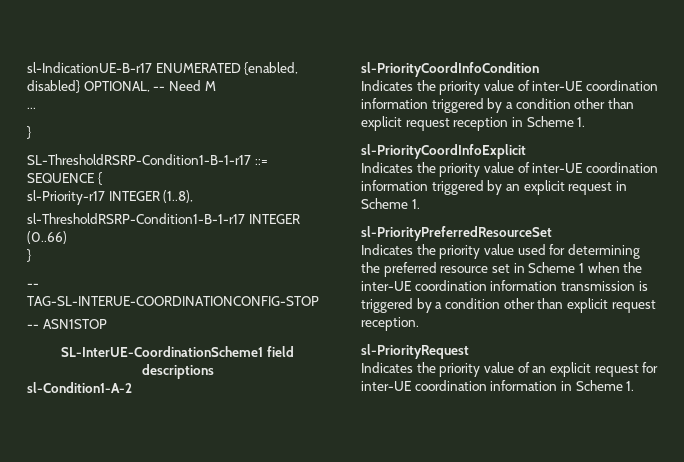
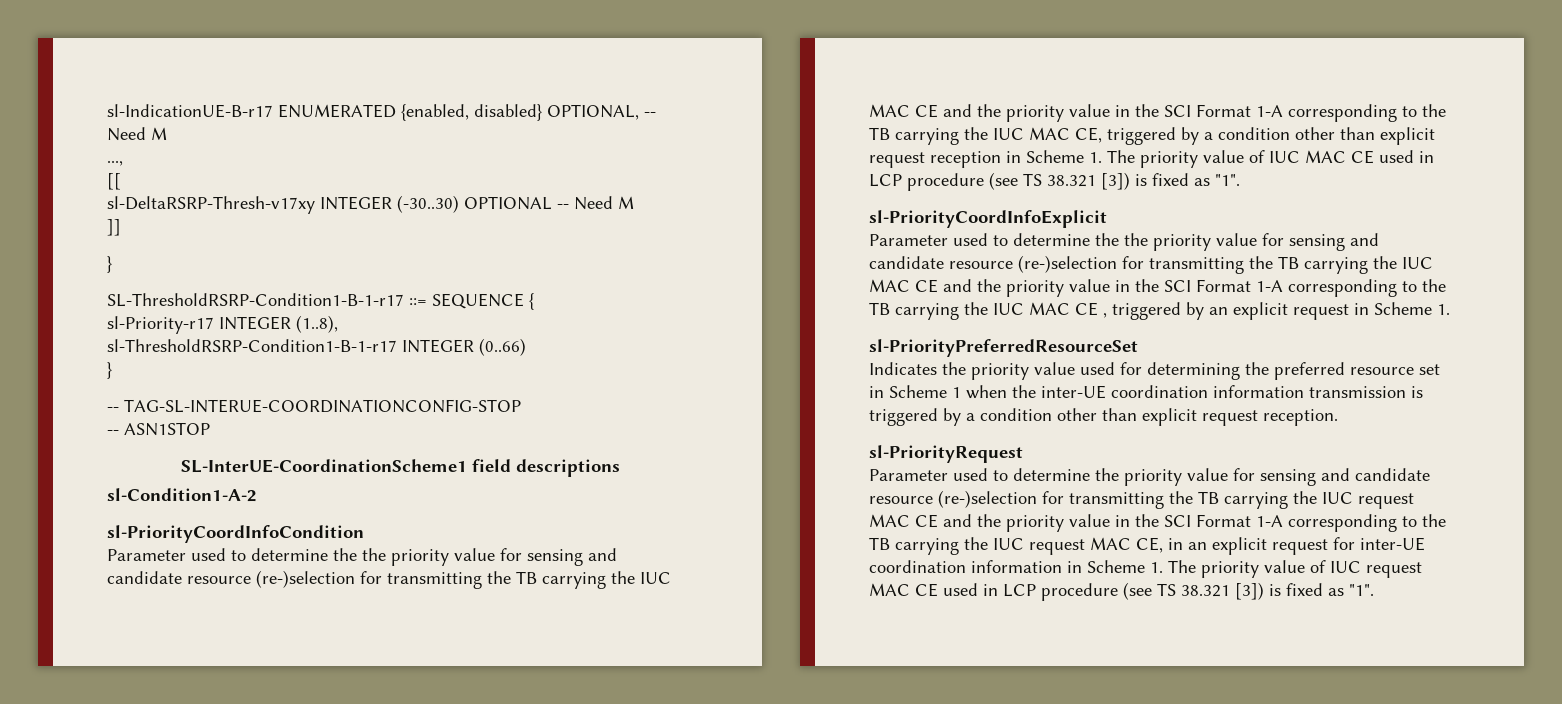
- ...
+ ...,
+ [[
+ sl-DeltaRSRP-Thresh-v17xy INTEGER (-30..30) OPTIONAL -- Need M
+ ]]
- Indicates the priority value of inter-UE coordination information triggered by a condition other than explicit request reception in Scheme 1.
+ Parameter used to determine the the priority value for sensing and candidate resource (re-)selection for transmitting the TB carrying the IUC MAC CE and the priority value in the SCI Format 1-A corresponding to the TB carrying the IUC MAC CE, triggered by a condition other than explicit request reception in Scheme 1. The priority value of IUC MAC CE used in LCP procedure (see TS 38.321 [3]) is fixed as "1".
  sl-PriorityCoordInfoExplicit
- Indicates the priority value of inter-UE coordination information triggered by an explicit request in Scheme 1.
+ Parameter used to determine the the priority value for sensing and candidate resource (re-)selection for transmitting the TB carrying the IUC MAC CE and the priority value in the SCI Format 1-A corresponding to the TB carrying the IUC MAC CE , triggered by an explicit request in Scheme 1.
- Indicates the priority value of an explicit request for inter-UE coordination information in Scheme 1.
+ Parameter used to determine the priority value for sensing and candidate resource (re-)selection for transmitting the TB carrying the IUC request MAC CE and the priority value in the SCI Format 1-A corresponding to the TB carrying the IUC request MAC CE, in an explicit request for inter-UE coordination information in Scheme 1. The priority value of IUC request MAC CE used in LCP procedure (see TS 38.321 [3]) is fixed as "1".

